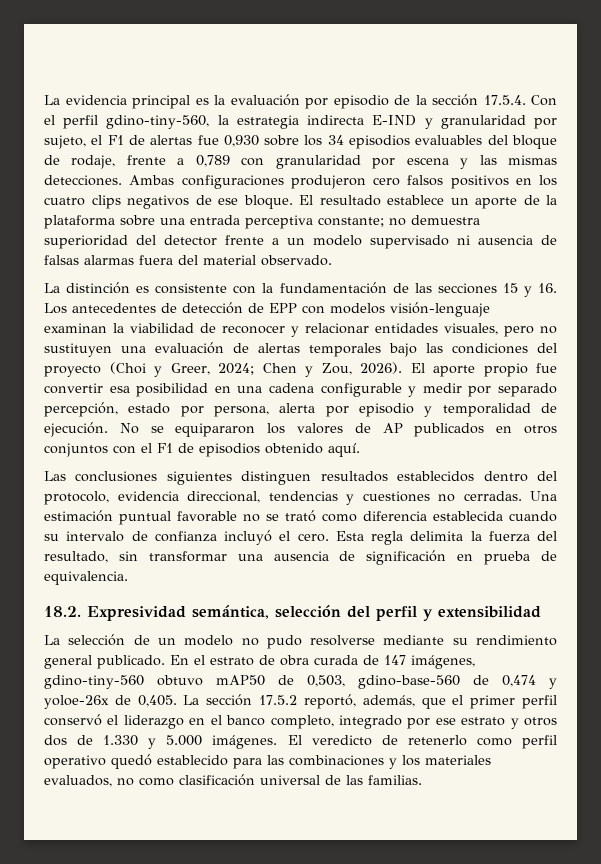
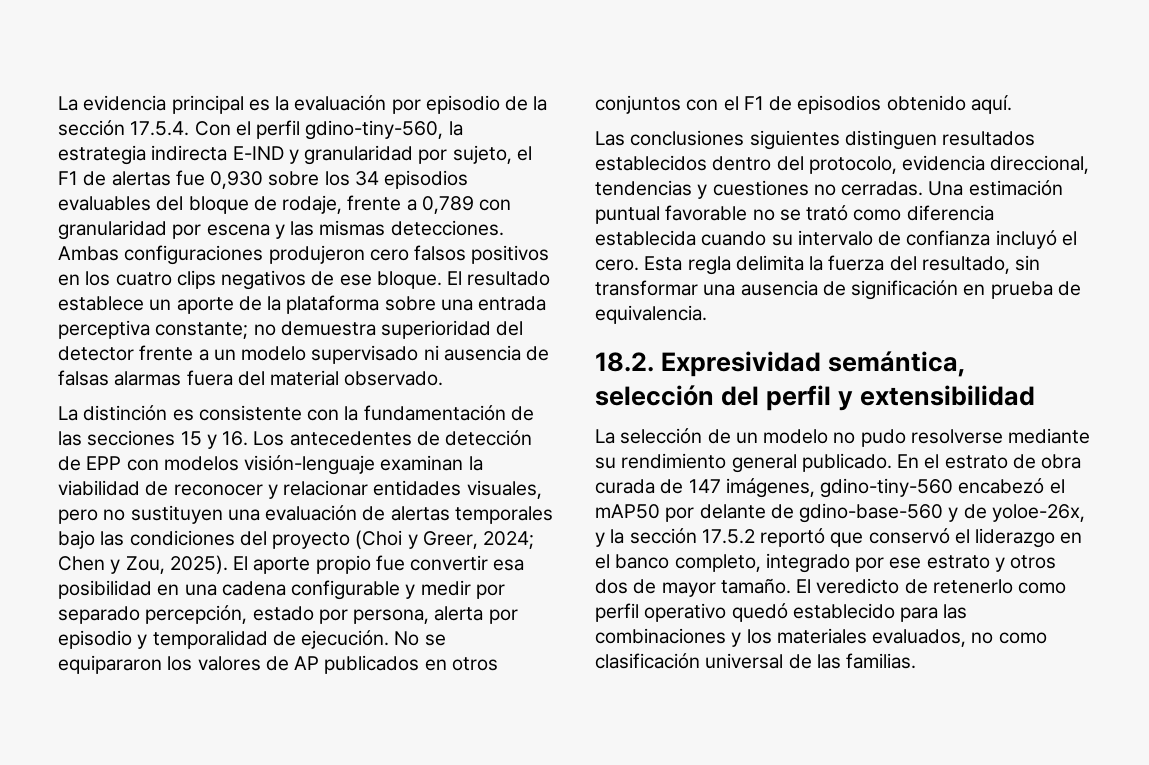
- La distinción es consistente con la fundamentación de las secciones 15 y 16. Los antecedentes de detección de EPP con modelos visión-lenguaje examinan la viabilidad de reconocer y relacionar entidades visuales, pero no sustituyen una evaluación de alertas temporales bajo las condiciones del proyecto (Choi y Greer, 2024; Chen y Zou, 2026).
+ La distinción es consistente con la fundamentación de las secciones 15 y 16. Los antecedentes de detección de EPP con modelos visión-lenguaje examinan la viabilidad de reconocer y relacionar entidades visuales, pero no sustituyen una evaluación de alertas temporales bajo las condiciones del proyecto (Choi y Greer, 2024; Chen y Zou, 2025).
- En el estrato de obra curada de 147 imágenes, gdino-tiny-560 obtuvo mAP50 de 0,503, gdino-base-560 de 0,474 y yoloe-26x de 0,405. La sección 17.5.2 reportó, además, que el primer perfil conservó el liderazgo en el banco completo, integrado por ese estrato y otros dos de 1.330 y 5.000 imágenes.
+ En el estrato de obra curada de 147 imágenes, gdino-tiny-560 encabezó el mAP50 por delante de gdino-base-560 y de yoloe-26x, y la sección 17.5.2 reportó que conservó el liderazgo en el banco completo, integrado por ese estrato y otros dos de mayor tamaño.

